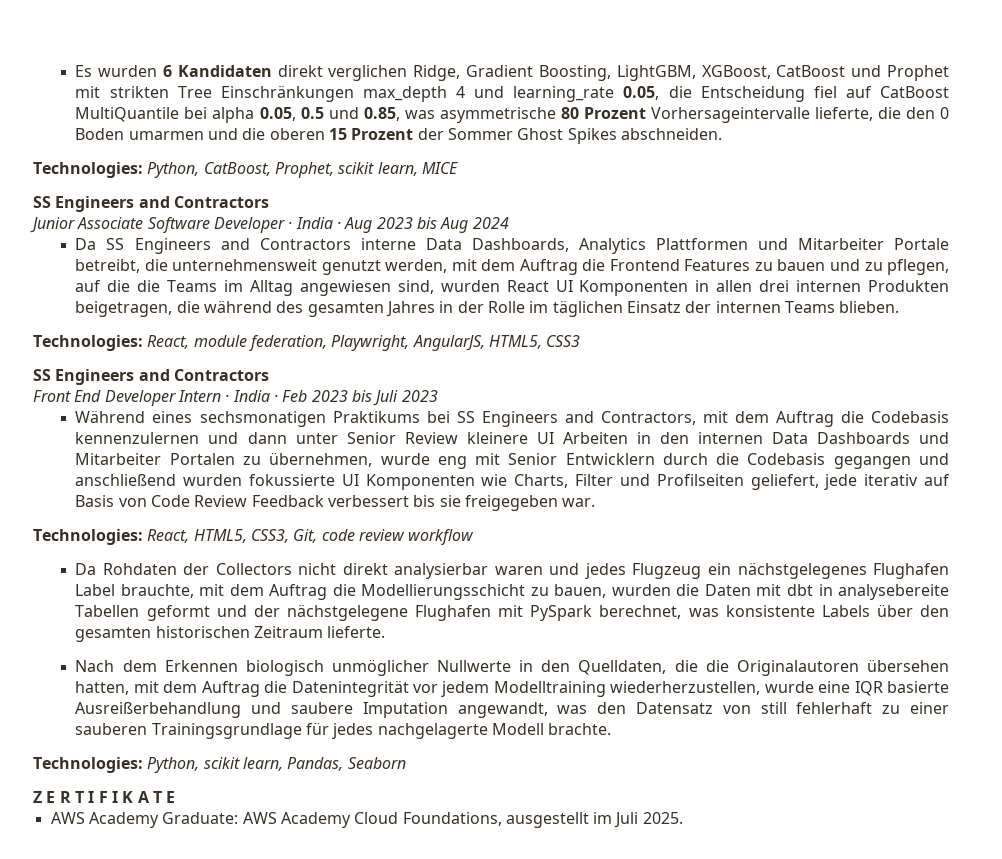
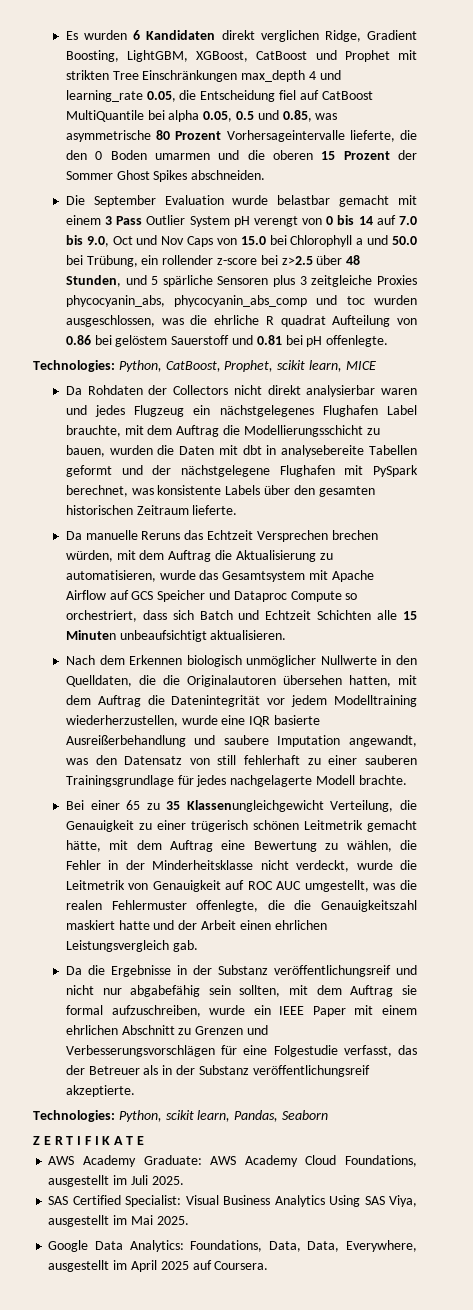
+ Die September Evaluation wurde belastbar gemacht mit einem 3 Pass Outlier System pH verengt von 0 bis 14 auf 7.0 bis 9.0, Oct und Nov Caps von 15.0 bei Chlorophyll a und 50.0 bei Trübung, ein rollender z-score bei z>2.5 über 48 Stunden, und 5 spärliche Sensoren plus 3 zeitgleiche Proxies phycocyanin_abs, phycocyanin_abs_comp und toc wurden ausgeschlossen, was die ehrliche R quadrat Aufteilung von 0.86 bei gelöstem Sauerstoff und 0.81 bei pH offenlegte.
  Technologies: Python, CatBoost, Prophet, scikit learn, MICE
- SS Engineers and Contractors
- Junior Associate Software Developer · India · Aug 2023 bis Aug 2024
- Da SS Engineers and Contractors interne Data Dashboards, Analytics Plattformen und Mitarbeiter Portale betreibt, die unternehmensweit genutzt werden, mit dem Auftrag die Frontend Features zu bauen und zu pflegen, auf die die Teams im Alltag angewiesen sind, wurden React UI Komponenten in allen drei internen Produkten beigetragen, die während des gesamten Jahres in der Rolle im täglichen Einsatz der internen Teams blieben.
- Technologies: React, module federation, Playwright, AngularJS, HTML5, CSS3
- SS Engineers and Contractors
- Front End Developer Intern · India · Feb 2023 bis Juli 2023
- Während eines sechsmonatigen Praktikums bei SS Engineers and Contractors, mit dem Auftrag die Codebasis kennenzulernen und dann unter Senior Review kleinere UI Arbeiten in den internen Data Dashboards und Mitarbeiter Portalen zu übernehmen, wurde eng mit Senior Entwicklern durch die Codebasis gegangen und anschließend wurden fokussierte UI Komponenten wie Charts, Filter und Profilseiten geliefert, jede iterativ auf Basis von Code Review Feedback verbessert bis sie freigegeben war.
- Technologies: React, HTML5, CSS3, Git, code review workflow
+ Da manuelle Reruns das Echtzeit Versprechen brechen würden, mit dem Auftrag die Aktualisierung zu automatisieren, wurde das Gesamtsystem mit Apache Airflow auf GCS Speicher und Dataproc Compute so orchestriert, dass sich Batch und Echtzeit Schichten alle 15 Minuten unbeaufsichtigt aktualisieren.
+ Bei einer 65 zu 35 Klassenungleichgewicht Verteilung, die Genauigkeit zu einer trügerisch schönen Leitmetrik gemacht hätte, mit dem Auftrag eine Bewertung zu wählen, die Fehler in der Minderheitsklasse nicht verdeckt, wurde die Leitmetrik von Genauigkeit auf ROC AUC umgestellt, was die realen Fehlermuster offenlegte, die die Genauigkeitszahl maskiert hatte und der Arbeit einen ehrlichen Leistungsvergleich gab.
+ Da die Ergebnisse in der Substanz veröffentlichungsreif und nicht nur abgabefähig sein sollten, mit dem Auftrag sie formal aufzuschreiben, wurde ein IEEE Paper mit einem ehrlichen Abschnitt zu Grenzen und Verbesserungsvorschlägen für eine Folgestudie verfasst, das der Betreuer als in der Substanz veröffentlichungsreif akzeptierte.
+ SAS Certified Specialist: Visual Business Analytics Using SAS Viya, ausgestellt im Mai 2025.
+ Google Data Analytics: Foundations, Data, Data, Everywhere, ausgestellt im April 2025 auf Coursera.

